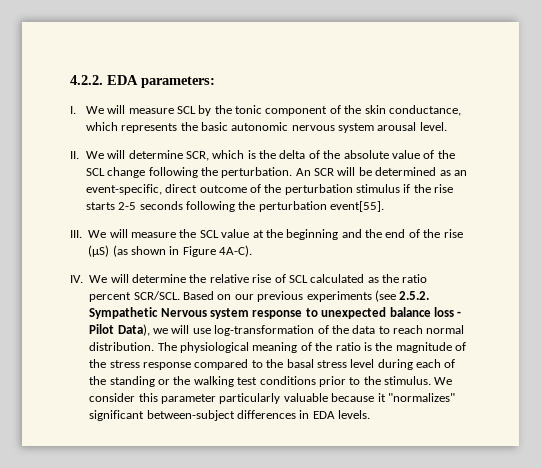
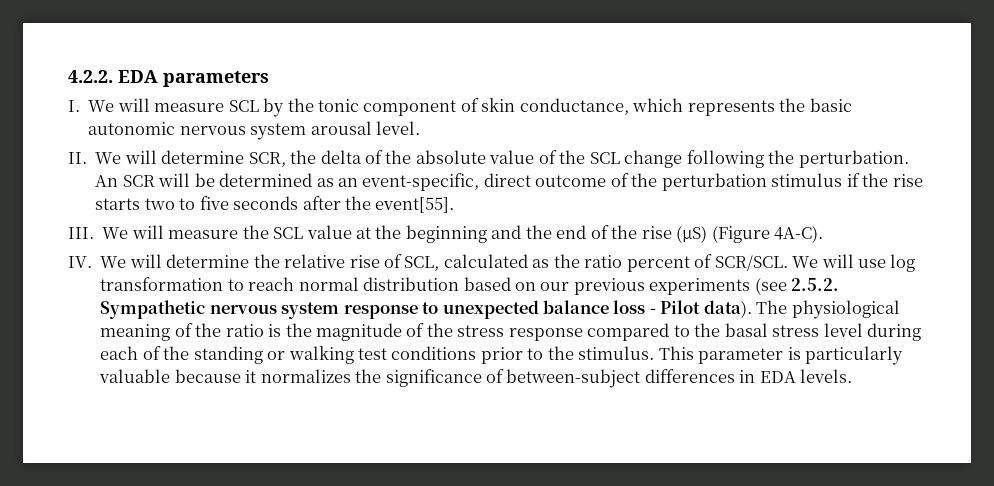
- 4.2.2. EDA parameters:
+ 4.2.2. EDA parameters
- I. We will measure SCL by the tonic component of the skin conductance, which represents the basic autonomic nervous system arousal level.
+ I. We will measure SCL by the tonic component of skin conductance, which represents the basic autonomic nervous system arousal level.
- II. We will determine SCR, which is the delta of the absolute value of the SCL change following the perturbation.
+ II. We will determine SCR, the delta of the absolute value of the SCL change following the perturbation.
- An SCR will be determined as an event-specific, direct outcome of the perturbation stimulus if the rise starts 2-5 seconds following the perturbation event[55].
+ An SCR will be determined as an event-specific, direct outcome of the perturbation stimulus if the rise starts two to five seconds after the event[55].
- III. We will measure the SCL value at the beginning and the end of the rise (μS) (as shown in Figure 4A-C).
+ III. We will measure the SCL value at the beginning and the end of the rise (μS) (Figure 4A-C).
- IV. We will determine the relative rise of SCL calculated as the ratio percent SCR/SCL. Based on our previous experiments (see 2.5.2. Sympathetic Nervous system response to unexpected balance loss - Pilot Data), we will use log-transformation of the data to reach normal distribution.
+ IV. We will determine the relative rise of SCL, calculated as the ratio percent of SCR/SCL. We will use log transformation to reach normal distribution based on our previous experiments (see 2.5.2. Sympathetic nervous system response to unexpected balance loss - Pilot data).
- The physiological meaning of the ratio is the magnitude of the stress response compared to the basal stress level during each of the standing or the walking test conditions prior to the stimulus.
+ The physiological meaning of the ratio is the magnitude of the stress response compared to the basal stress level during each of the standing or walking test conditions prior to the stimulus.
- We consider this parameter particularly valuable because it "normalizes" significant between-subject differences in EDA levels.
+ This parameter is particularly valuable because it normalizes the significance of between-subject differences in EDA levels.

